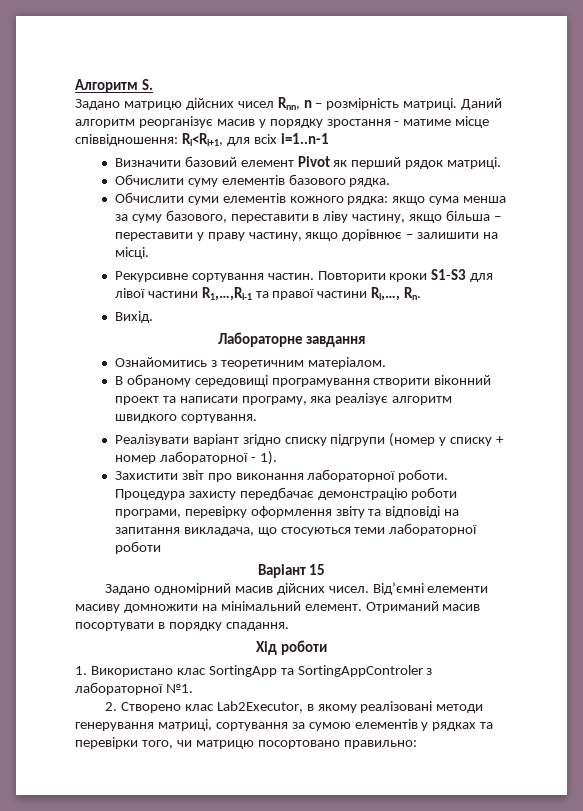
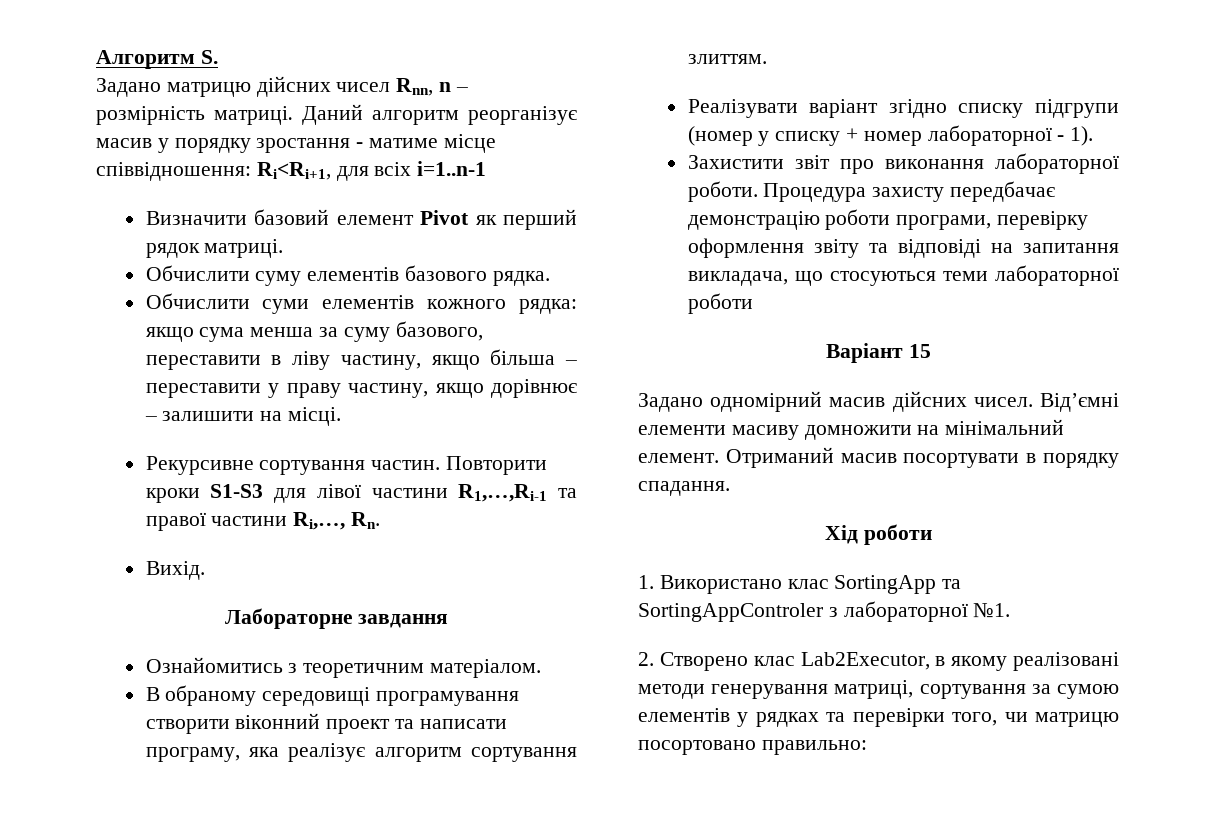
- В обраному середовищі програмування створити віконний проект та написати програму, яка реалізує алгоритм швидкого сортування.
+ В обраному середовищі програмування створити віконний проект та написати програму, яка реалізує алгоритм сортування злиттям.

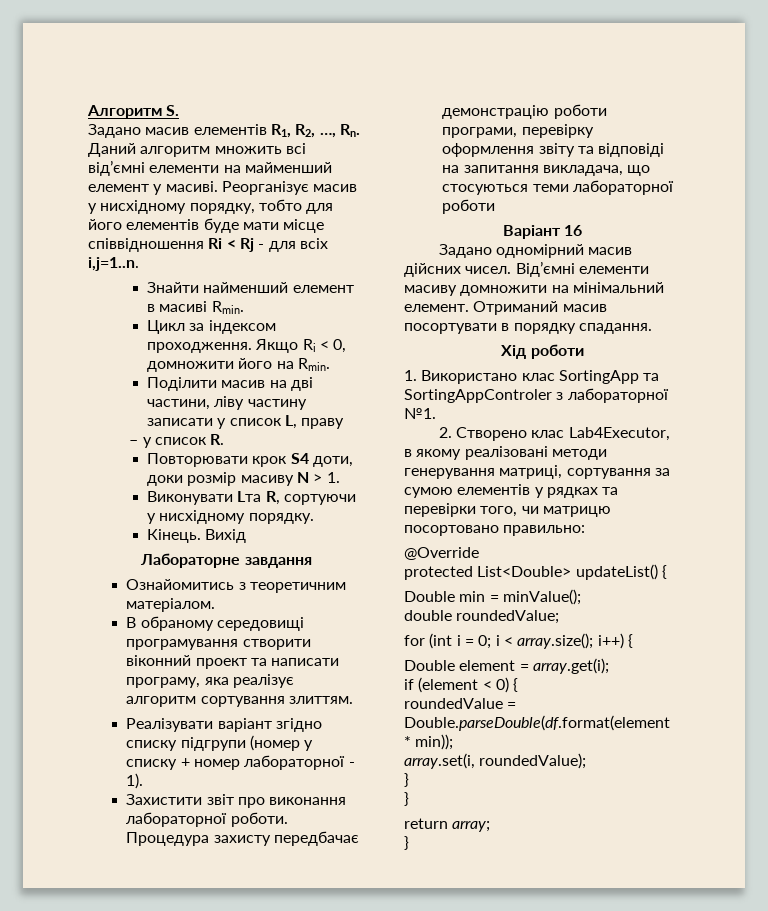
- Задано матрицю дійсних чисел Rnn, n – розмірність матриці. Даний алгоритм реорганізує масив у порядку зростання - матиме місце співвідношення: Ri<Ri+1, для всіх i=1..n-1
- Визначити базовий елемент Pivot як перший рядок матриці.
- Обчислити суму елементів базового рядка.
- Обчислити суми елементів кожного рядка: якщо сума менша за суму базового, переставити в ліву частину, якщо більша – переставити у праву частину, якщо дорівнює – залишити на місці.
- Рекурсивне сортування частин. Повторити кроки S1-S3 для лівої частини R1,…,Ri-1 та правої частини Ri,…, Rn.
- Вихід.
+ Задано масив елементів R1, R2, …, Rn. Даний алгоритм множить всі від’ємні елементи на майменший елемент у масиві. Реорганізує масив у нисхідному порядку, тобто для його елементів буде мати місце співвідношення Ri < Rj - для всіх i,j=1..n.
+ Знайти найменший елемент в масиві Rmin.
+ Цикл за індексом проходження. Якщо Ri < 0, домножити його на Rmin.
+ Поділити масив на дві частини, ліву частину записати у список L, праву
+ – у список R.
+ Повторювати крок S4 доти, доки розмір масиву N > 1.
+ Виконувати Lта R, сортуючи у нисхідному порядку.
+ Кінець. Вихід
- Варіант 15
+ Варіант 16
- 2. Створено клас Lab2Executor, в якому реалізовані методи генерування матриці, сортування за сумою елементів у рядках та перевірки того, чи матрицю посортовано правильно:
+ 2. Створено клас Lab4Executor, в якому реалізовані методи генерування матриці, сортування за сумою елементів у рядках та перевірки того, чи матрицю посортовано правильно:
+ @Override
+ protected List<Double> updateList() {
+ Double min = minValue();
+ double roundedValue;
+ for (int i = 0; i < array.size(); i++) {
+ Double element = array.get(i);
+ if (element < 0) {
+ roundedValue = Double.parseDouble(df.format(element * min));
+ array.set(i, roundedValue);
+ }
+ }
+ return array;
+ }

